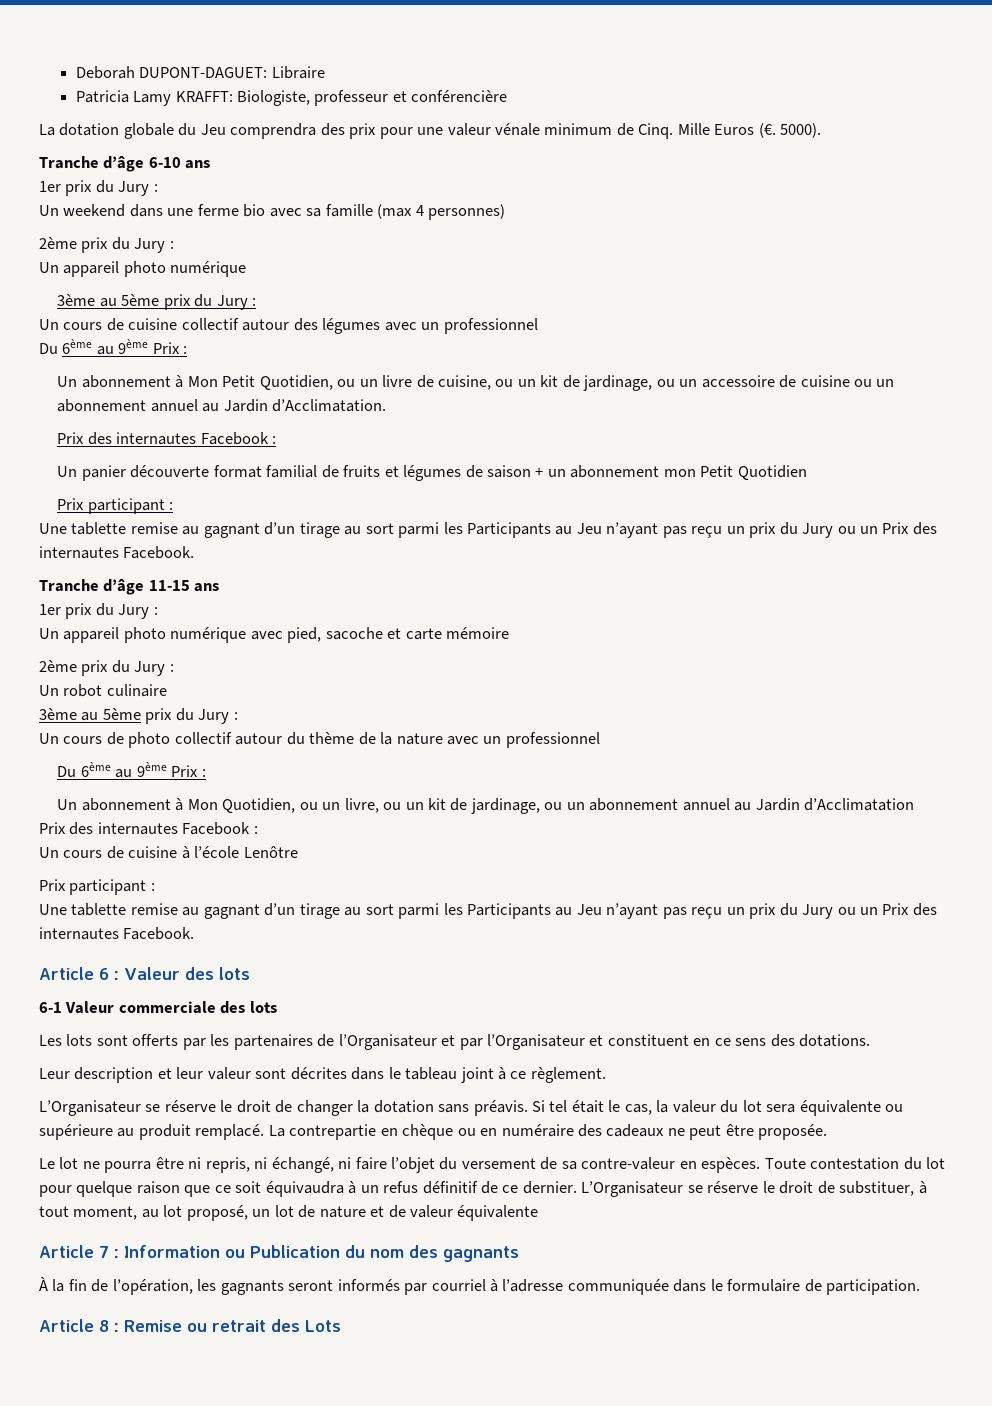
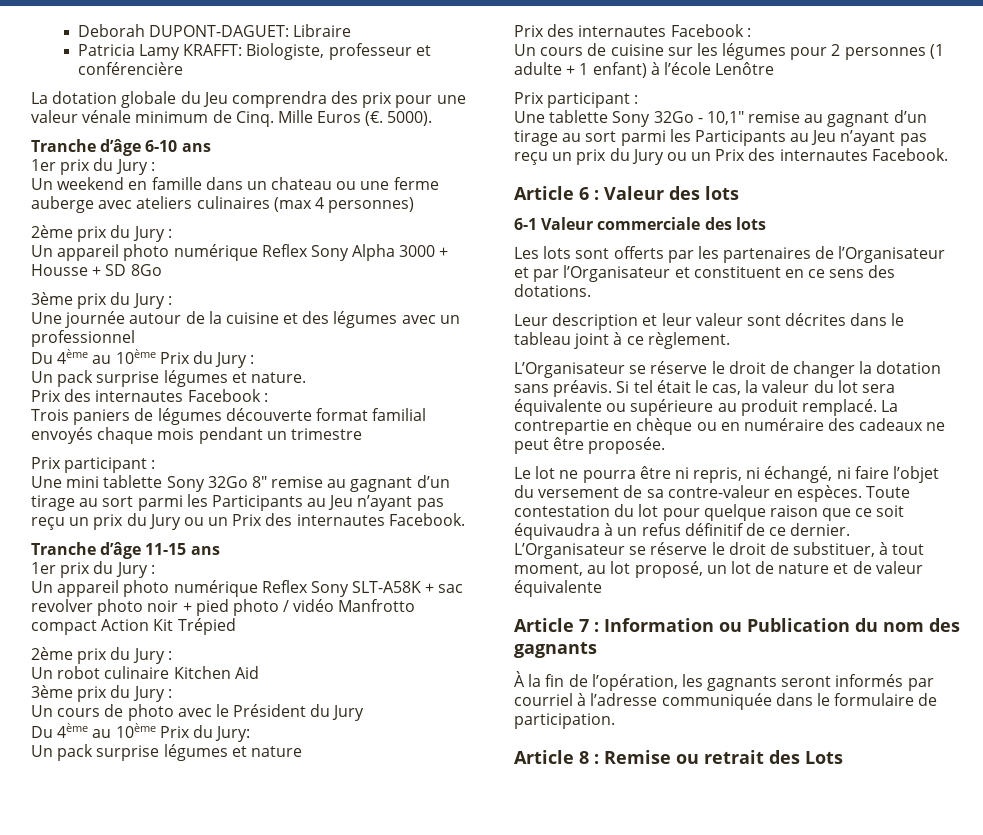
- Un weekend dans une ferme bio avec sa famille (max 4 personnes)
+ Un weekend en famille dans un chateau ou une ferme auberge avec ateliers culinaires (max 4 personnes)
  2ème prix du Jury :
- Un appareil photo numérique
- 3ème au 5ème prix du Jury :
- Un cours de cuisine collectif autour des légumes avec un professionnel
- Du 6ème au 9ème Prix :
- Un abonnement à Mon Petit Quotidien, ou un livre de cuisine, ou un kit de jardinage, ou un accessoire de cuisine ou un abonnement annuel au Jardin d’Acclimatation.
+ Un appareil photo numérique Reflex Sony Alpha 3000 + Housse + SD 8Go
+ 3ème prix du Jury :
+ Une journée autour de la cuisine et des légumes avec un professionnel
+ Du 4ème au 10ème Prix du Jury :
+ Un pack surprise légumes et nature.
  Prix des internautes Facebook :
- Un panier découverte format familial de fruits et légumes de saison + un abonnement mon Petit Quotidien
+ Trois paniers de légumes découverte format familial envoyés chaque mois pendant un trimestre
  Prix participant :
- Une tablette remise au gagnant d’un tirage au sort parmi les Participants au Jeu n’ayant pas reçu un prix du Jury ou un Prix des internautes Facebook.
+ Une mini tablette Sony 32Go 8" remise au gagnant d’un tirage au sort parmi les Participants au Jeu n’ayant pas reçu un prix du Jury ou un Prix des internautes Facebook.
- Un appareil photo numérique avec pied, sacoche et carte mémoire
+ Un appareil photo numérique Reflex Sony SLT-A58K + sac revolver photo noir + pied photo / vidéo Manfrotto compact Action Kit Trépied
- Un robot culinaire
- 3ème au 5ème prix du Jury :
+ Un robot culinaire Kitchen Aid
+ 3ème prix du Jury :
- Un cours de photo collectif autour du thème de la nature avec un professionnel
- Du 6ème au 9ème Prix :
- Un abonnement à Mon Quotidien, ou un livre, ou un kit de jardinage, ou un abonnement annuel au Jardin d’Acclimatation
+ Un cours de photo avec le Président du Jury
+ Du 4ème au 10ème Prix du Jury:
+ Un pack surprise légumes et nature
- Un cours de cuisine à l’école Lenôtre
+ Un cours de cuisine sur les légumes pour 2 personnes (1 adulte + 1 enfant) à l’école Lenôtre
  Prix participant :
- Une tablette remise au gagnant d’un tirage au sort parmi les Participants au Jeu n’ayant pas reçu un prix du Jury ou un Prix des internautes Facebook.
+ Une tablette Sony 32Go - 10,1" remise au gagnant d’un tirage au sort parmi les Participants au Jeu n’ayant pas reçu un prix du Jury ou un Prix des internautes Facebook.

